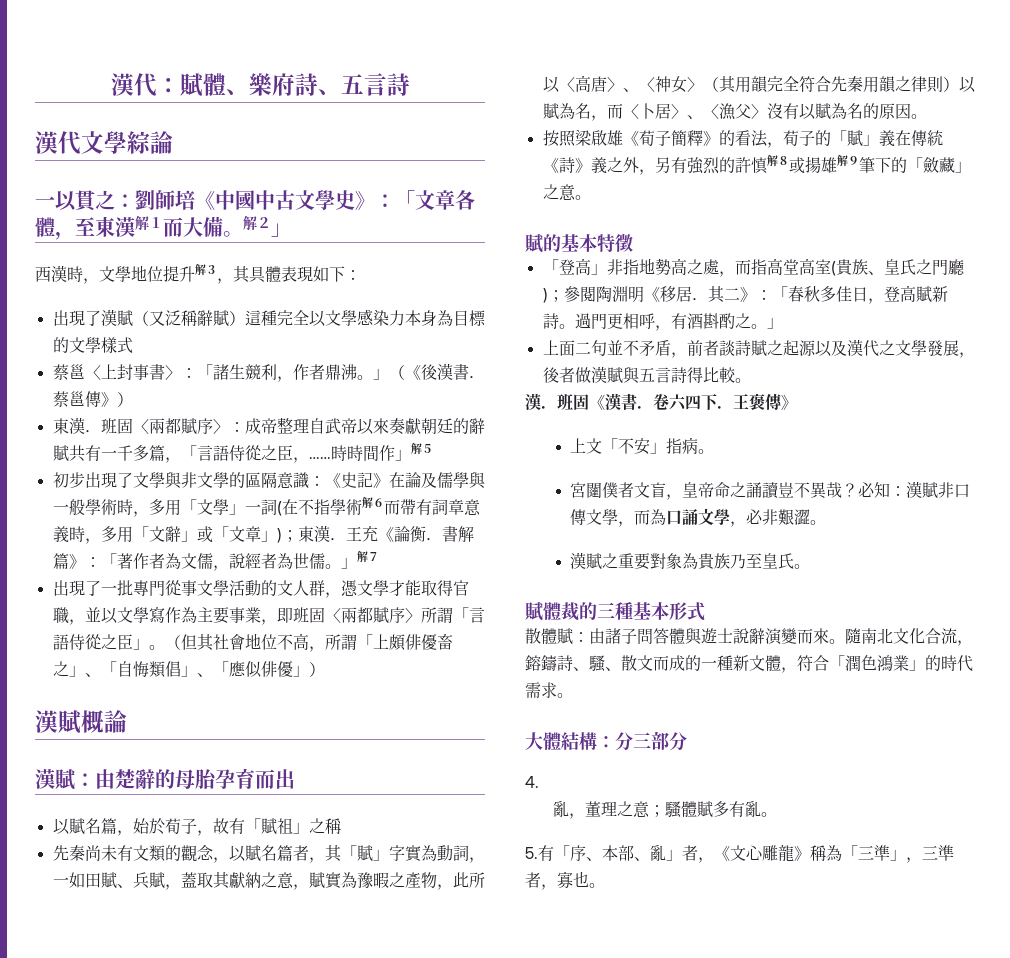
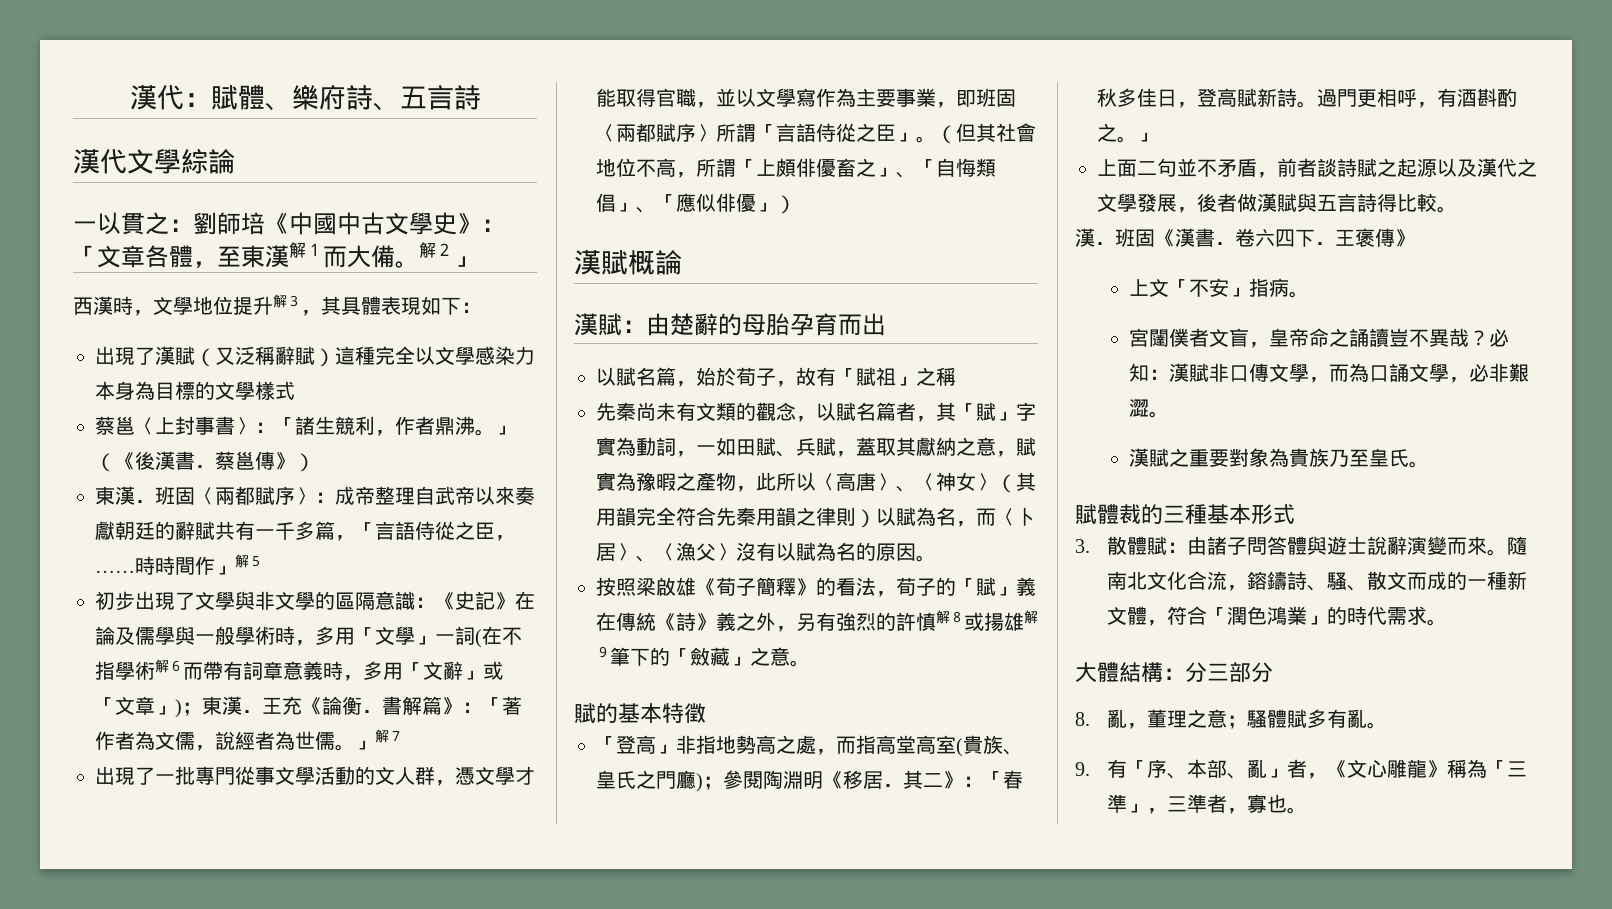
- 散體賦：由諸子問答體與遊士說辭演變而來。
+ 3.散體賦：由諸子問答體與遊士說辭演變而來。
- 4.
- 亂，董理之意；騷體賦多有亂。
+ 8.亂，董理之意；騷體賦多有亂。
- 5.有「序、本部、亂」者，《文心雕龍》稱為「三準」，三準者，寡也。
+ 9.有「序、本部、亂」者，《文心雕龍》稱為「三準」，三準者，寡也。

